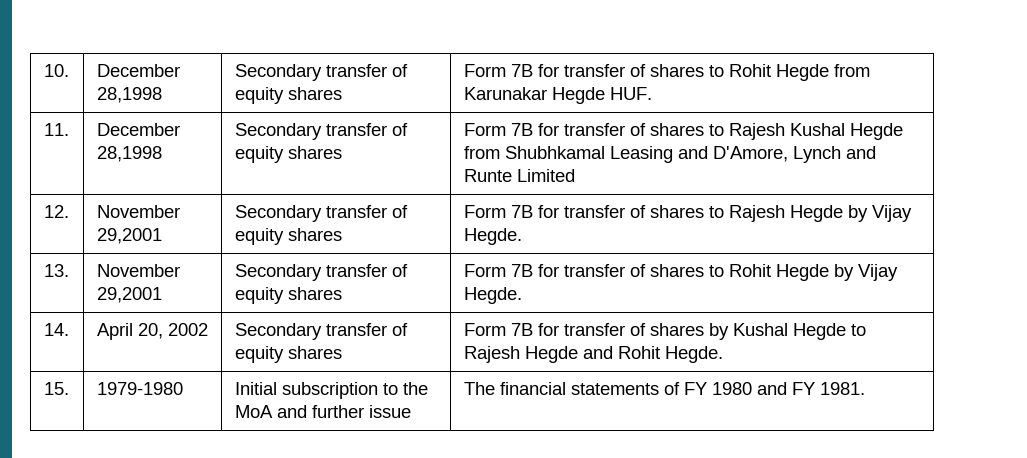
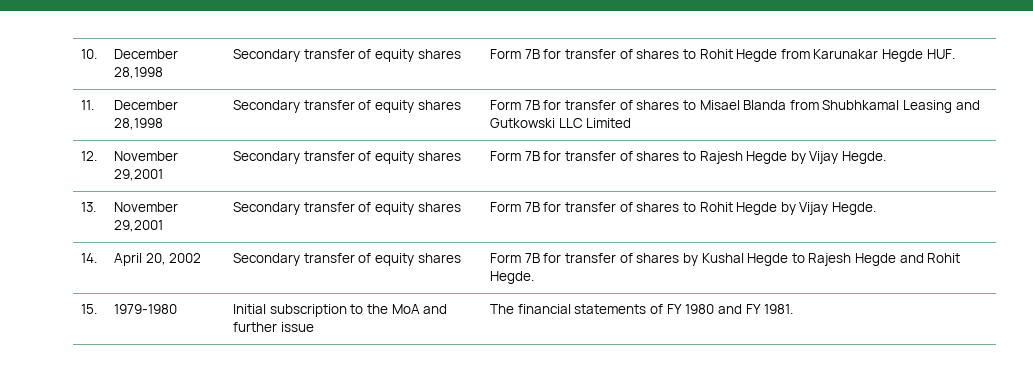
- 11. | December 28,1998 | Secondary transfer of equity shares | Form 7B for transfer of shares to Rajesh Kushal Hegde from Shubhkamal Leasing and D'Amore, Lynch and Runte Limited
+ 11. | December 28,1998 | Secondary transfer of equity shares | Form 7B for transfer of shares to Misael Blanda from Shubhkamal Leasing and Gutkowski LLC Limited

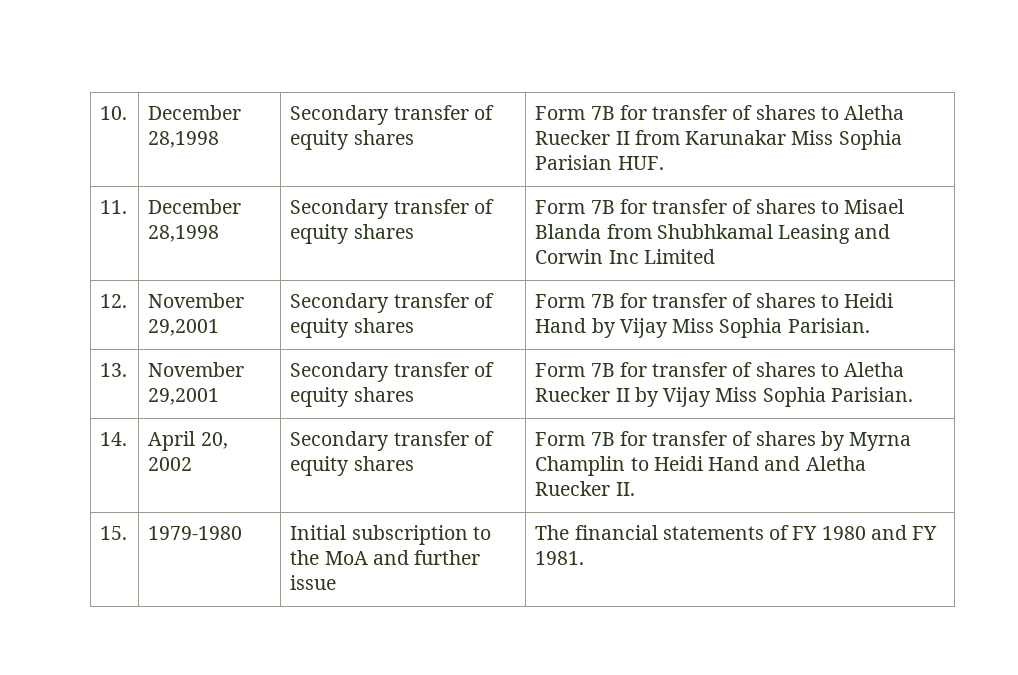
- 10. | December 28,1998 | Secondary transfer of equity shares | Form 7B for transfer of shares to Rohit Hegde from Karunakar Hegde HUF.
+ 10. | December 28,1998 | Secondary transfer of equity shares | Form 7B for transfer of shares to Aletha Ruecker II from Karunakar Miss Sophia Parisian HUF.
- 11. | December 28,1998 | Secondary transfer of equity shares | Form 7B for transfer of shares to Misael Blanda from Shubhkamal Leasing and Gutkowski LLC Limited
+ 11. | December 28,1998 | Secondary transfer of equity shares | Form 7B for transfer of shares to Misael Blanda from Shubhkamal Leasing and Corwin Inc Limited
- 12. | November 29,2001 | Secondary transfer of equity shares | Form 7B for transfer of shares to Rajesh Hegde by Vijay Hegde.
+ 12. | November 29,2001 | Secondary transfer of equity shares | Form 7B for transfer of shares to Heidi Hand by Vijay Miss Sophia Parisian.
- 13. | November 29,2001 | Secondary transfer of equity shares | Form 7B for transfer of shares to Rohit Hegde by Vijay Hegde.
+ 13. | November 29,2001 | Secondary transfer of equity shares | Form 7B for transfer of shares to Aletha Ruecker II by Vijay Miss Sophia Parisian.
- 14. | April 20, 2002 | Secondary transfer of equity shares | Form 7B for transfer of shares by Kushal Hegde to Rajesh Hegde and Rohit Hegde.
+ 14. | April 20, 2002 | Secondary transfer of equity shares | Form 7B for transfer of shares by Myrna Champlin to Heidi Hand and Aletha Ruecker II.

